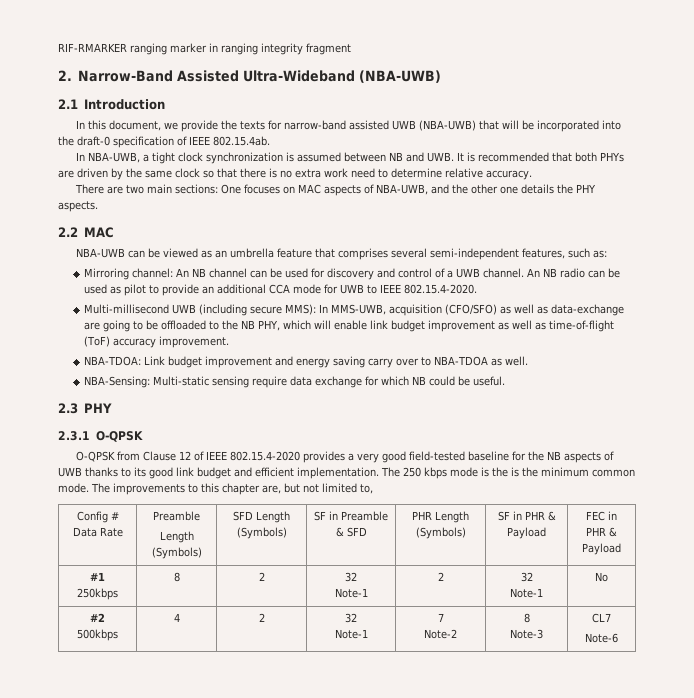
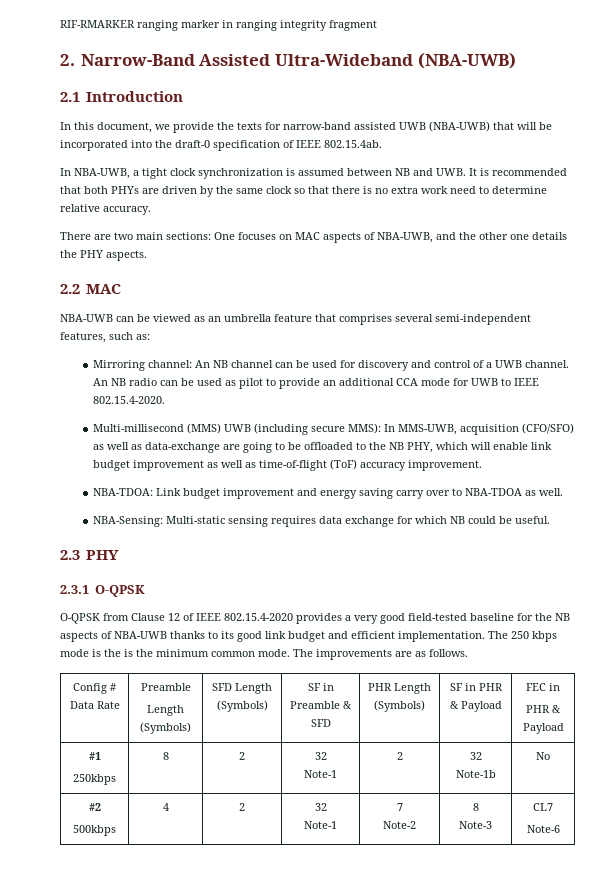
- Multi-millisecond UWB (including secure MMS): In MMS-UWB, acquisition (CFO/SFO) as well as data-exchange are going to be offloaded to the NB PHY, which will enable link budget improvement as well as time-of-flight (ToF) accuracy improvement.
+ Multi-millisecond (MMS) UWB (including secure MMS): In MMS-UWB, acquisition (CFO/SFO) as well as data-exchange are going to be offloaded to the NB PHY, which will enable link budget improvement as well as time-of-flight (ToF) accuracy improvement.
- NBA-Sensing: Multi-static sensing require data exchange for which NB could be useful.
+ NBA-Sensing: Multi-static sensing requires data exchange for which NB could be useful.
- O-QPSK from Clause 12 of IEEE 802.15.4-2020 provides a very good field-tested baseline for the NB aspects of UWB thanks to its good link budget and efficient implementation.
+ O-QPSK from Clause 12 of IEEE 802.15.4-2020 provides a very good field-tested baseline for the NB aspects of NBA-UWB thanks to its good link budget and efficient implementation.
- The improvements to this chapter are, but not limited to,
+ The improvements are as follows.
  #1
  250kbps | 8 | 2 | 32
  Note-1 | 2 | 32
- Note-1 | No
+ Note-1b | No

